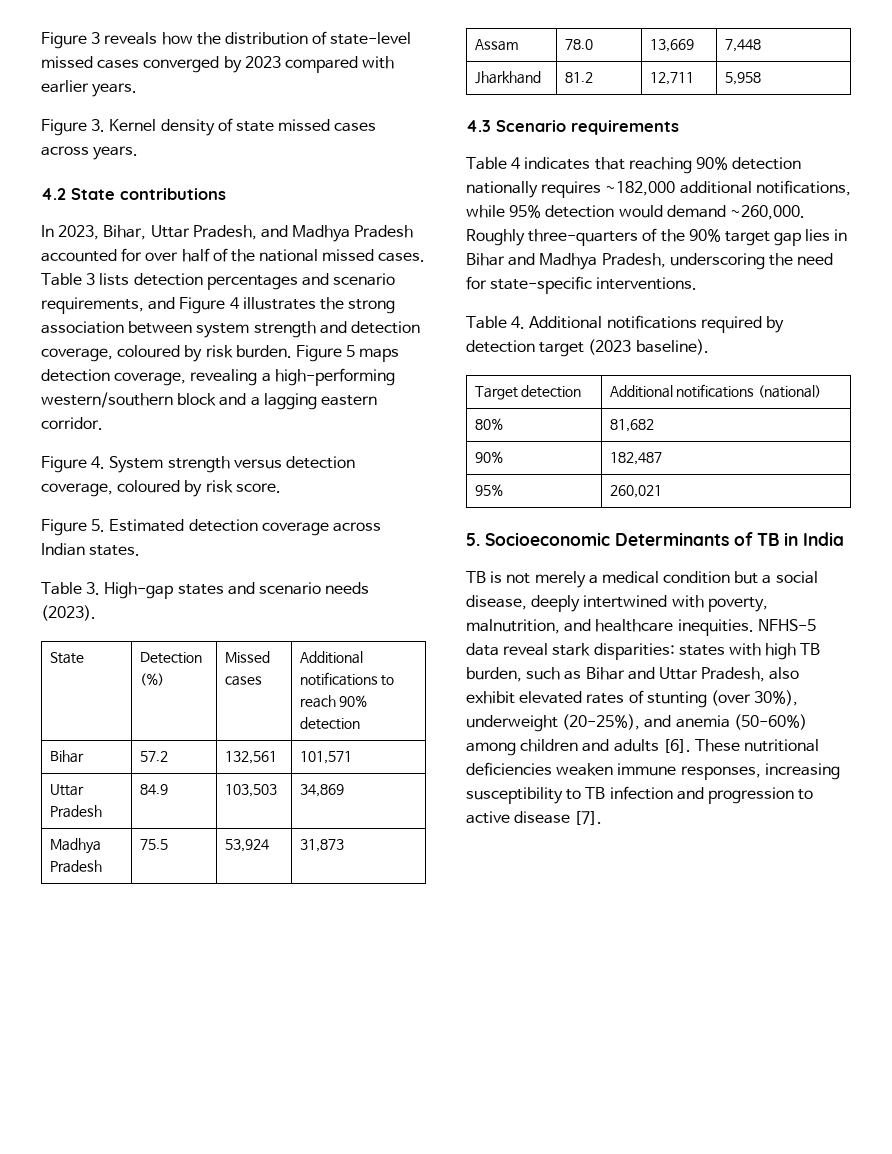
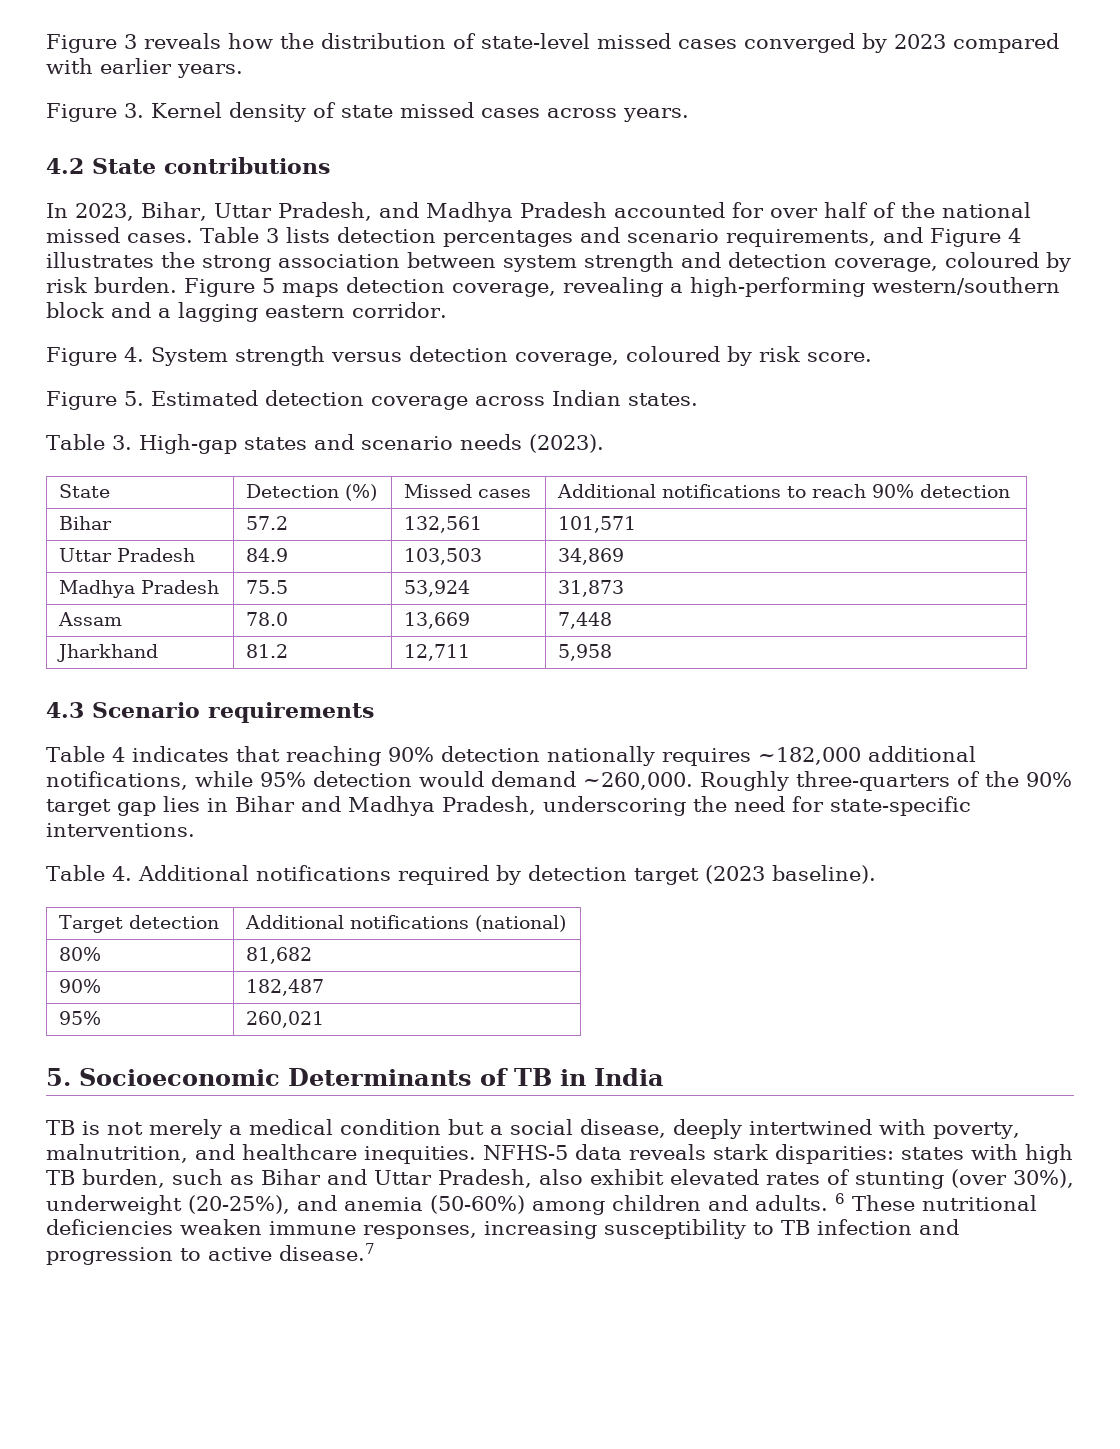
- NFHS-5 data reveal stark disparities: states with high TB burden, such as Bihar and Uttar Pradesh, also exhibit elevated rates of stunting (over 30%), underweight (20-25%), and anemia (50-60%) among children and adults [6]. These nutritional deficiencies weaken immune responses, increasing susceptibility to TB infection and progression to active disease [7].
+ NFHS-5 data reveals stark disparities: states with high TB burden, such as Bihar and Uttar Pradesh, also exhibit elevated rates of stunting (over 30%), underweight (20-25%), and anemia (50-60%) among children and adults. 6 These nutritional deficiencies weaken immune responses, increasing susceptibility to TB infection and progression to active disease.7

